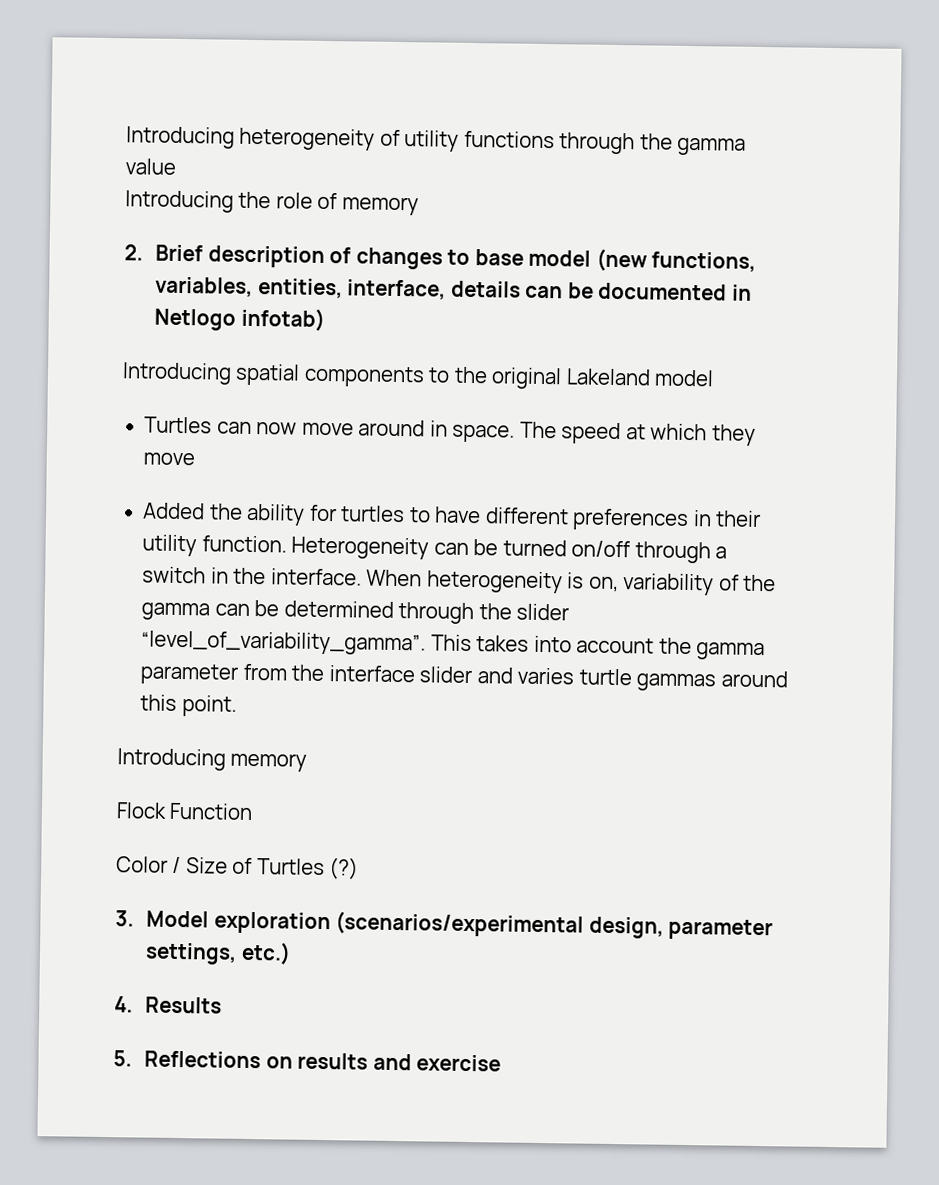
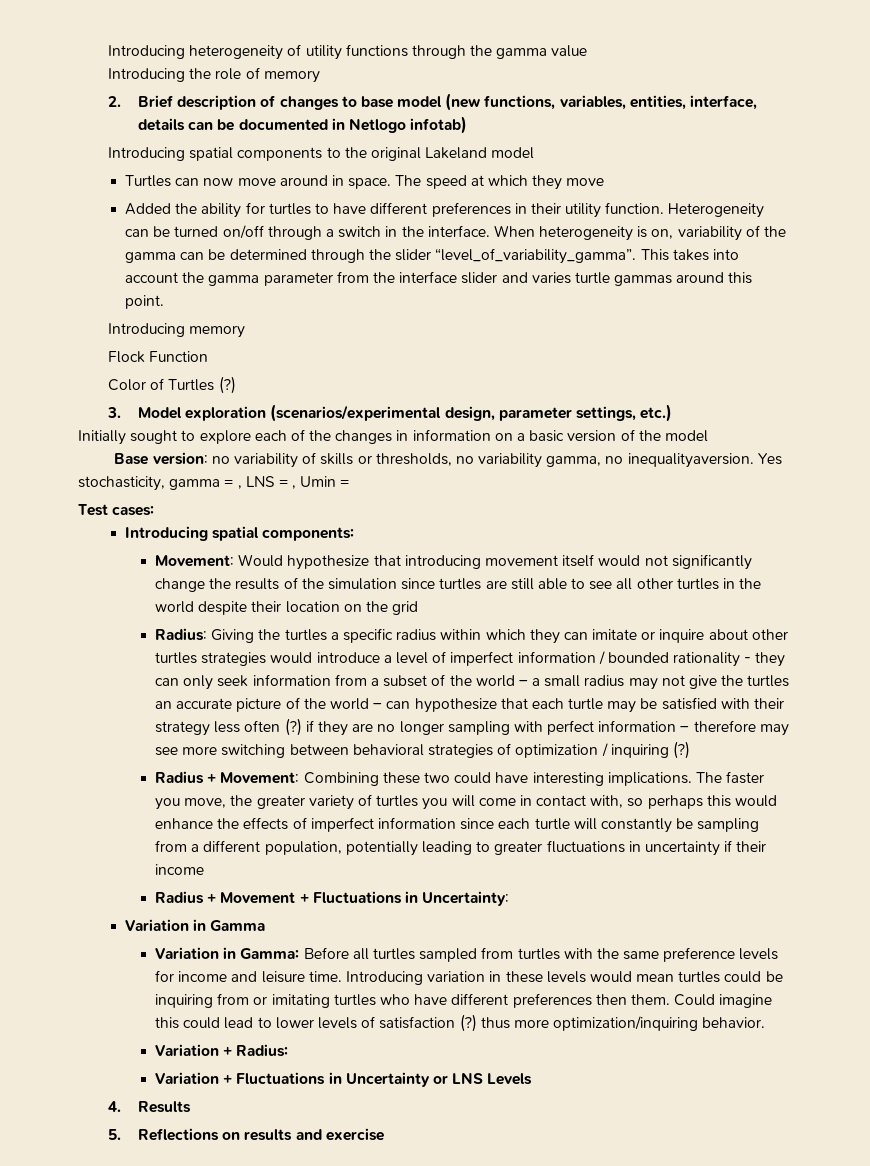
- Color / Size of Turtles (?)
+ Color of Turtles (?)
+ Initially sought to explore each of the changes in information on a basic version of the model
+ Base version: no variability of skills or thresholds, no variability gamma, no inequalityaversion. Yes stochasticity, gamma = , LNS = , Umin =
+ Test cases:
+ Introducing spatial components:
+ Movement: Would hypothesize that introducing movement itself would not significantly change the results of the simulation since turtles are still able to see all other turtles in the world despite their location on the grid
+ Radius: Giving the turtles a specific radius within which they can imitate or inquire about other turtles strategies would introduce a level of imperfect information / bounded rationality - they can only seek information from a subset of the world – a small radius may not give the turtles an accurate picture of the world – can hypothesize that each turtle may be satisfied with their strategy less often (?) if they are no longer sampling with perfect information – therefore may see more switching between behavioral strategies of optimization / inquiring (?)
+ Radius + Movement: Combining these two could have interesting implications. The faster you move, the greater variety of turtles you will come in contact with, so perhaps this would enhance the effects of imperfect information since each turtle will constantly be sampling from a different population, potentially leading to greater fluctuations in uncertainty if their income
+ Radius + Movement + Fluctuations in Uncertainty:
+ Variation in Gamma
+ Variation in Gamma: Before all turtles sampled from turtles with the same preference levels for income and leisure time. Introducing variation in these levels would mean turtles could be inquiring from or imitating turtles who have different preferences then them. Could imagine this could lead to lower levels of satisfaction (?) thus more optimization/inquiring behavior.
+ Variation + Radius:
+ Variation + Fluctuations in Uncertainty or LNS Levels

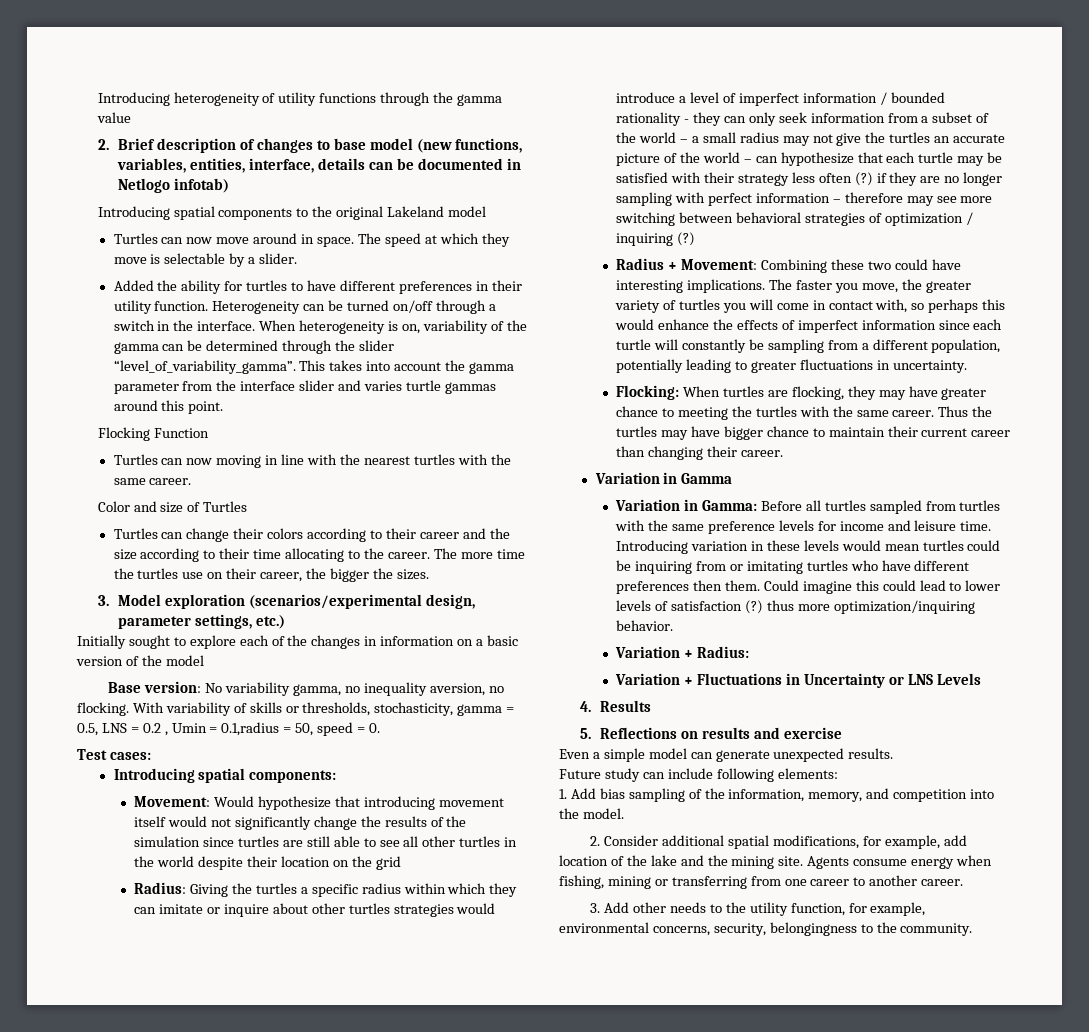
- Introducing the role of memory
- The speed at which they move
+ The speed at which they move is selectable by a slider.
- Introducing memory
- Flock Function
+ Flocking Function
+ Turtles can now moving in line with the nearest turtles with the same career.
- Color of Turtles (?)
+ Color and size of Turtles
+ Turtles can change their colors according to their career and the size according to their time allocating to the career. The more time the turtles use on their career, the bigger the sizes.
- Base version: no variability of skills or thresholds, no variability gamma, no inequalityaversion. Yes stochasticity, gamma = , LNS = , Umin =
+ Base version: No variability gamma, no inequality aversion, no flocking. With variability of skills or thresholds, stochasticity, gamma = 0.5, LNS = 0.2 , Umin = 0.1,radius = 50, speed = 0.
- The faster you move, the greater variety of turtles you will come in contact with, so perhaps this would enhance the effects of imperfect information since each turtle will constantly be sampling from a different population, potentially leading to greater fluctuations in uncertainty if their income
- Radius + Movement + Fluctuations in Uncertainty:
+ The faster you move, the greater variety of turtles you will come in contact with, so perhaps this would enhance the effects of imperfect information since each turtle will constantly be sampling from a different population, potentially leading to greater fluctuations in uncertainty.
+ Flocking: When turtles are flocking, they may have greater chance to meeting the turtles with the same career. Thus the turtles may have bigger chance to maintain their current career than changing their career.
+ Even a simple model can generate unexpected results.
+ Future study can include following elements:
+ 1. Add bias sampling of the information, memory, and competition into the model.
+ 2. Consider additional spatial modifications, for example, add location of the lake and the mining site. Agents consume energy when fishing, mining or transferring from one career to another career.
+ 3. Add other needs to the utility function, for example, environmental concerns, security, belongingness to the community.

